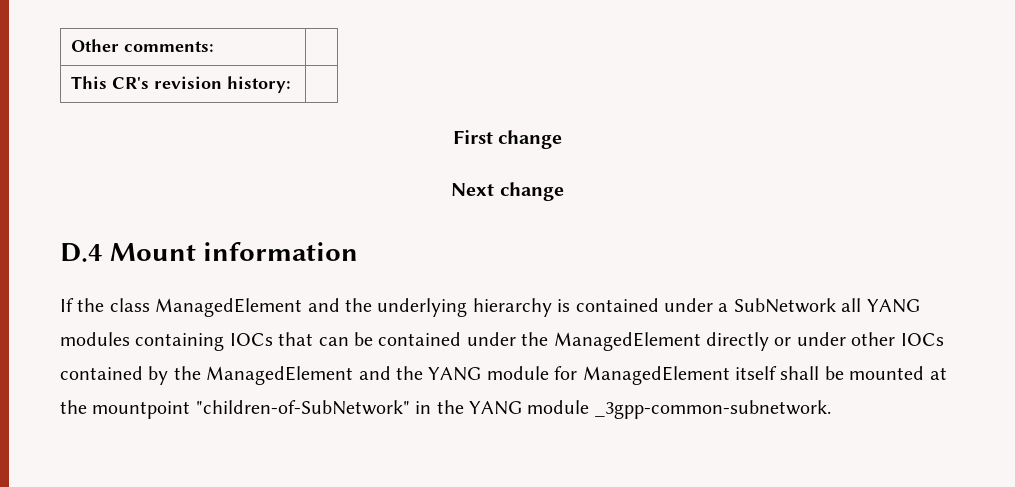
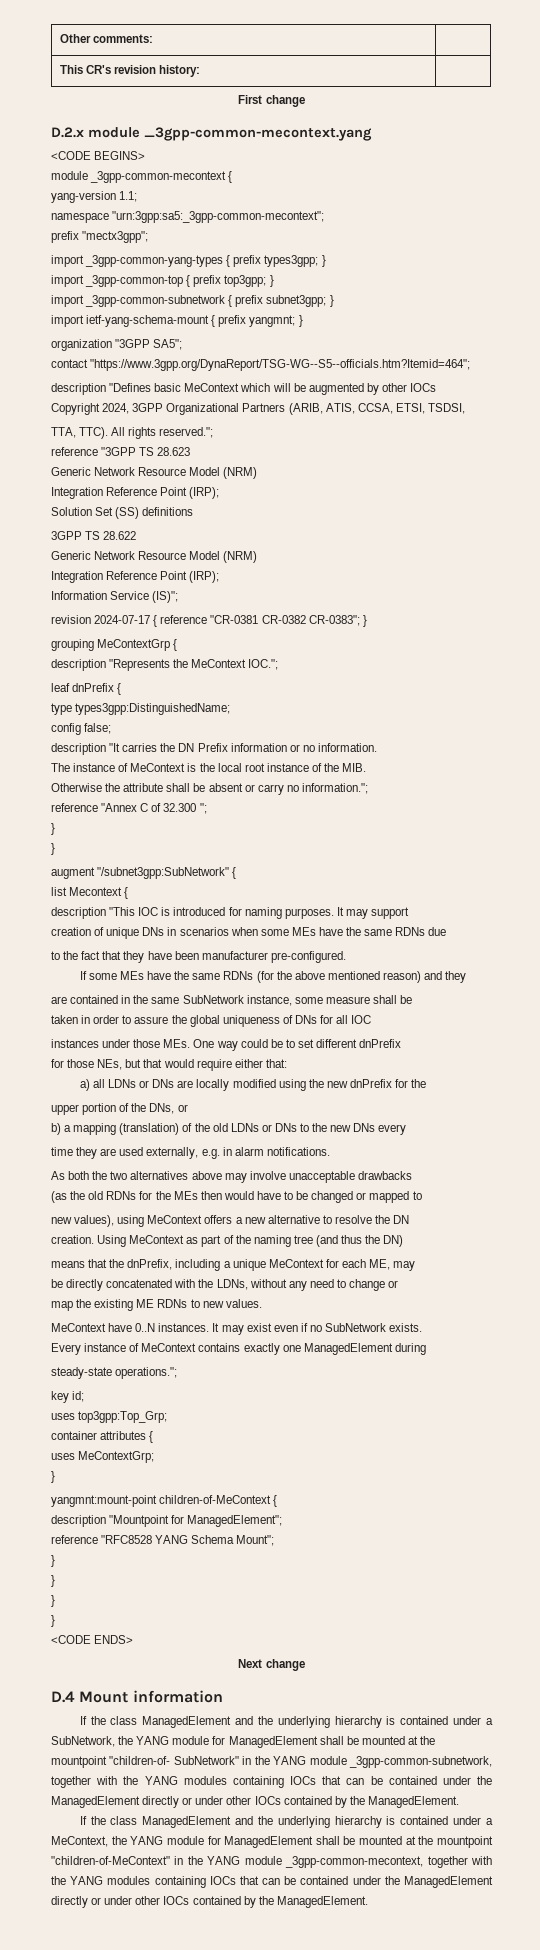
+ D.2.x module _3gpp-common-mecontext.yang
+ <CODE BEGINS>
+ module _3gpp-common-mecontext {
+ yang-version 1.1;
+ namespace "urn:3gpp:sa5:_3gpp-common-mecontext";
+ prefix "mectx3gpp";
+ import _3gpp-common-yang-types { prefix types3gpp; }
+ import _3gpp-common-top { prefix top3gpp; }
+ import _3gpp-common-subnetwork { prefix subnet3gpp; }
+ import ietf-yang-schema-mount { prefix yangmnt; }
+ organization "3GPP SA5";
+ contact "https://www.3gpp.org/DynaReport/TSG-WG--S5--officials.htm?Itemid=464";
+ description "Defines basic MeContext which will be augmented by other IOCs
+ Copyright 2024, 3GPP Organizational Partners (ARIB, ATIS, CCSA, ETSI, TSDSI,
+ TTA, TTC). All rights reserved.";
+ reference "3GPP TS 28.623
+ Generic Network Resource Model (NRM)
+ Integration Reference Point (IRP);
+ Solution Set (SS) definitions
+ 3GPP TS 28.622
+ Generic Network Resource Model (NRM)
+ Integration Reference Point (IRP);
+ Information Service (IS)";
+ revision 2024-07-17 { reference "CR-0381 CR-0382 CR-0383"; }
+ grouping MeContextGrp {
+ description "Represents the MeContext IOC.";
+ leaf dnPrefix {
+ type types3gpp:DistinguishedName;
+ config false;
+ description "It carries the DN Prefix information or no information.
+ The instance of MeContext is the local root instance of the MIB.
+ Otherwise the attribute shall be absent or carry no information.";
+ reference "Annex C of 32.300 ";
+ }
+ }
+ augment "/subnet3gpp:SubNetwork" {
+ list Mecontext {
+ description "This IOC is introduced for naming purposes. It may support
+ creation of unique DNs in scenarios when some MEs have the same RDNs due
+ to the fact that they have been manufacturer pre-configured.
+ If some MEs have the same RDNs (for the above mentioned reason) and they
+ are contained in the same SubNetwork instance, some measure shall be
+ taken in order to assure the global uniqueness of DNs for all IOC
+ instances under those MEs. One way could be to set different dnPrefix
+ for those NEs, but that would require either that:
+ a) all LDNs or DNs are locally modified using the new dnPrefix for the
+ upper portion of the DNs, or
+ b) a mapping (translation) of the old LDNs or DNs to the new DNs every
+ time they are used externally, e.g. in alarm notifications.
+ As both the two alternatives above may involve unacceptable drawbacks
+ (as the old RDNs for the MEs then would have to be changed or mapped to
+ new values), using MeContext offers a new alternative to resolve the DN
+ creation. Using MeContext as part of the naming tree (and thus the DN)
+ means that the dnPrefix, including a unique MeContext for each ME, may
+ be directly concatenated with the LDNs, without any need to change or
+ map the existing ME RDNs to new values.
+ MeContext have 0..N instances. It may exist even if no SubNetwork exists.
+ Every instance of MeContext contains exactly one ManagedElement during
+ steady-state operations.";
+ key id;
+ uses top3gpp:Top_Grp;
+ container attributes {
+ uses MeContextGrp;
+ }
+ yangmnt:mount-point children-of-MeContext {
+ description "Mountpoint for ManagedElement";
+ reference "RFC8528 YANG Schema Mount";
+ }
+ }
+ }
+ }
+ <CODE ENDS>
- If the class ManagedElement and the underlying hierarchy is contained under a SubNetwork all YANG modules containing IOCs that can be contained under the ManagedElement directly or under other IOCs contained by the ManagedElement and the YANG module for ManagedElement itself shall be mounted at the mountpoint "children-of-SubNetwork" in the YANG module _3gpp-common-subnetwork.
+ If the class ManagedElement and the underlying hierarchy is contained under a SubNetwork, the YANG module for ManagedElement shall be mounted at the mountpoint "children-of- SubNetwork" in the YANG module _3gpp-common-subnetwork, together with the YANG modules containing IOCs that can be contained under the ManagedElement directly or under other IOCs contained by the ManagedElement.
+ If the class ManagedElement and the underlying hierarchy is contained under a MeContext, the YANG module for ManagedElement shall be mounted at the mountpoint "children-of-MeContext" in the YANG module _3gpp-common-mecontext, together with the YANG modules containing IOCs that can be contained under the ManagedElement directly or under other IOCs contained by the ManagedElement.

